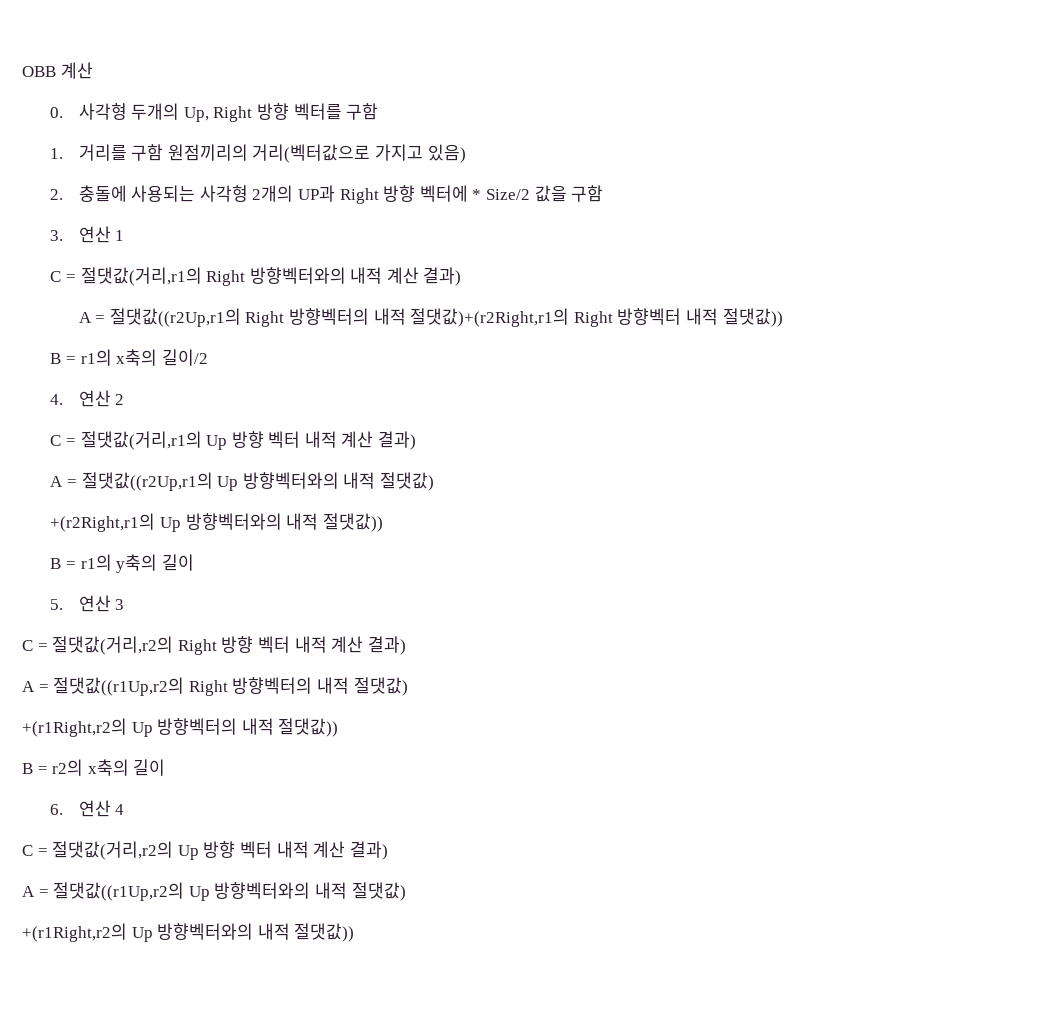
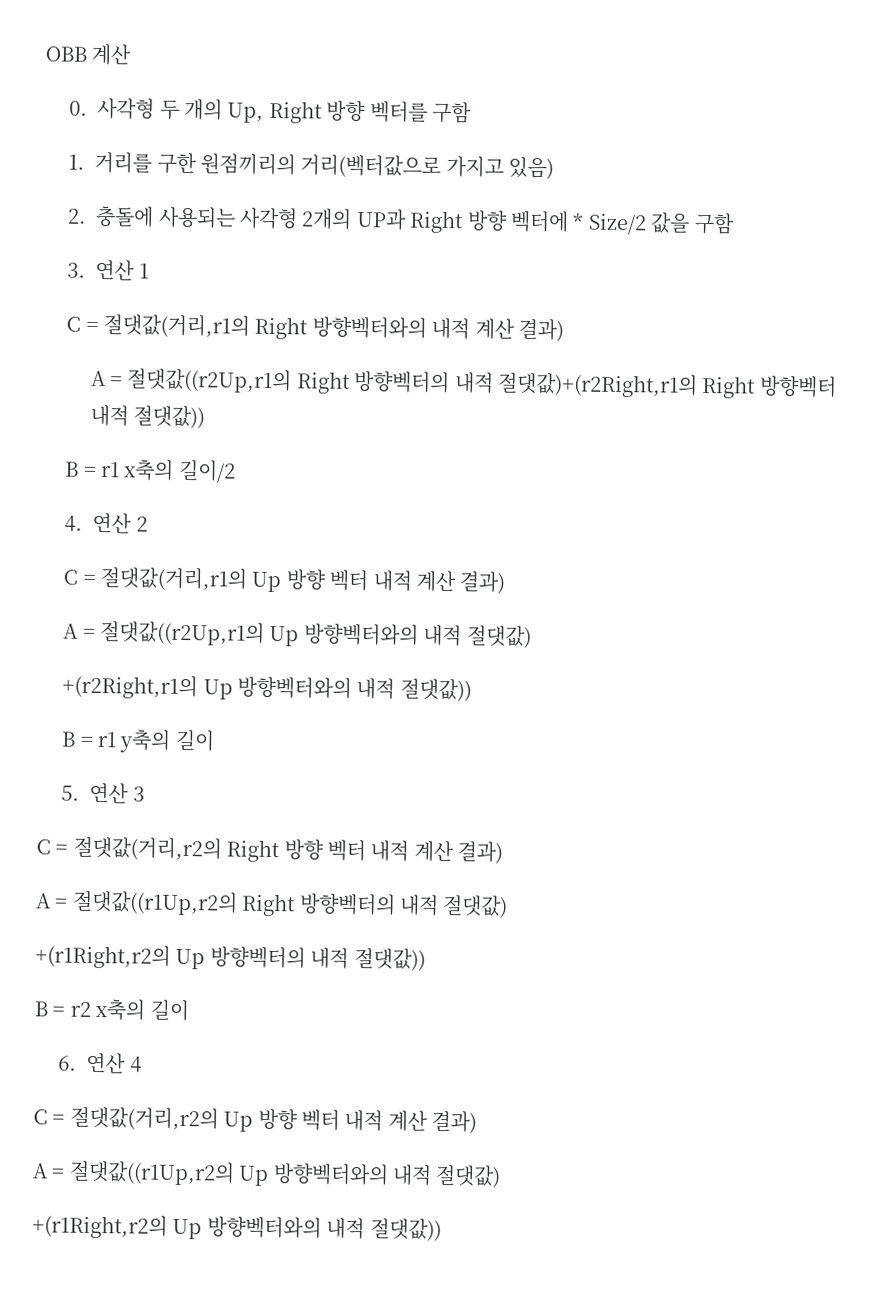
- 0. 사각형 두개의 Up, Right 방향 벡터를 구함
+ 0. 사각형 두 개의 Up, Right 방향 벡터를 구함
- 1. 거리를 구함 원점끼리의 거리(벡터값으로 가지고 있음)
+ 1. 거리를 구한 원점끼리의 거리(벡터값으로 가지고 있음)
- B = r1의 x축의 길이/2
+ B = r1 x축의 길이/2
- B = r1의 y축의 길이
+ B = r1 y축의 길이
- B = r2의 x축의 길이
+ B = r2 x축의 길이

